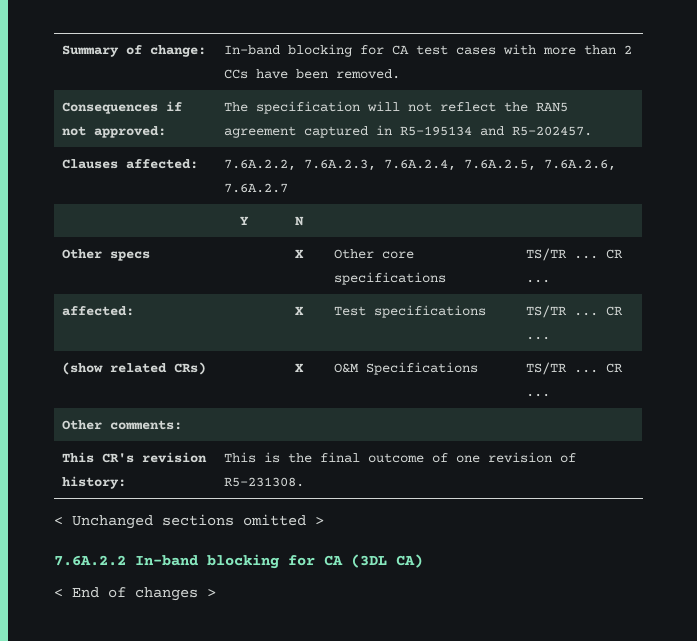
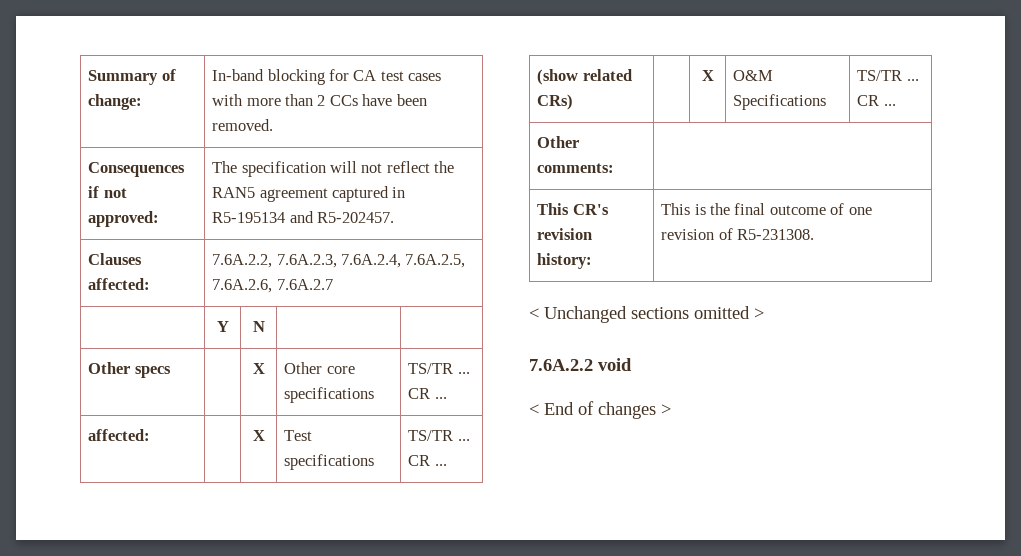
- 7.6A.2.2 In-band blocking for CA (3DL CA)
+ 7.6A.2.2 void

